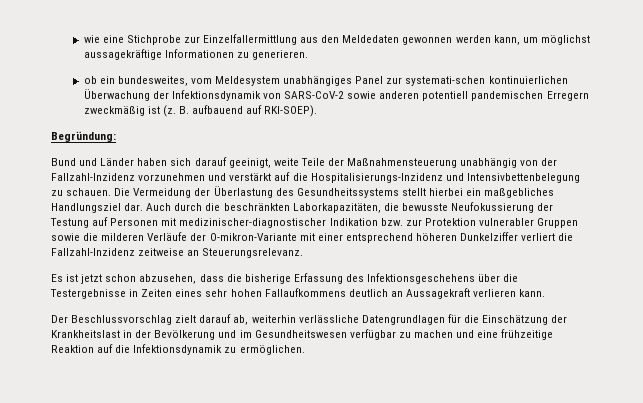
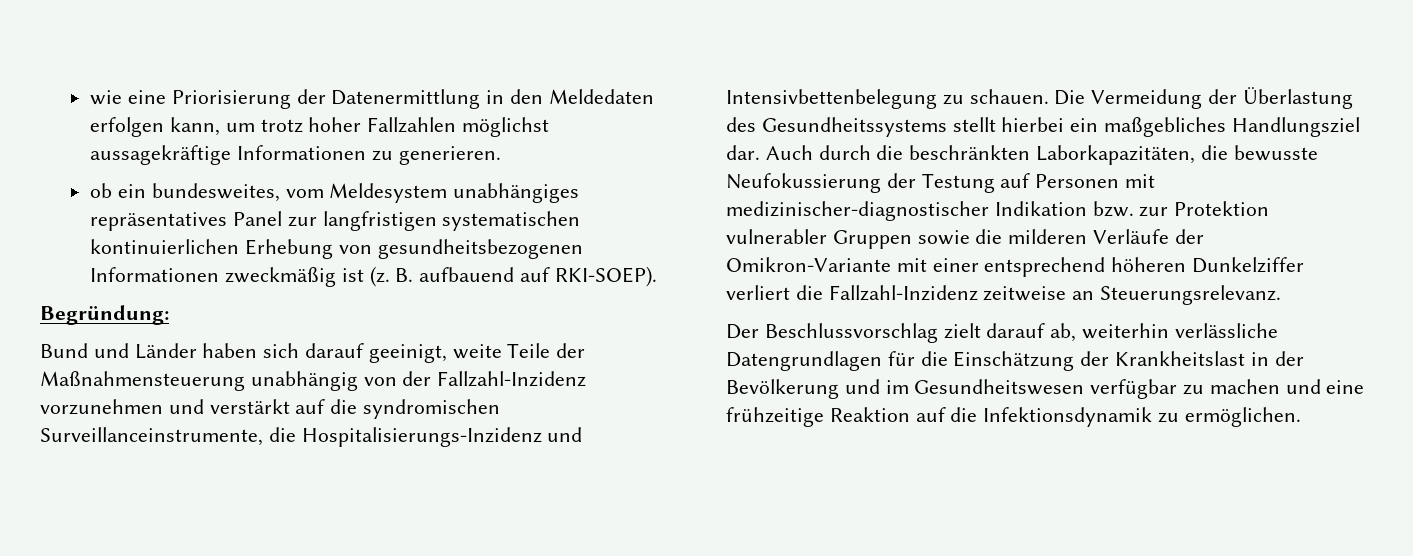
- wie eine Stichprobe zur Einzelfallermittlung aus den Meldedaten gewonnen werden kann, um möglichst aussagekräftige Informationen zu generieren.
+ wie eine Priorisierung der Datenermittlung in den Meldedaten erfolgen kann, um trotz hoher Fallzahlen möglichst aussagekräftige Informationen zu generieren.
- ob ein bundesweites, vom Meldesystem unabhängiges Panel zur systemati-schen kontinuierlichen Überwachung der Infektionsdynamik von SARS-CoV-2 sowie anderen potentiell pandemischen Erregern zweckmäßig ist (z.
+ ob ein bundesweites, vom Meldesystem unabhängiges repräsentatives Panel zur langfristigen systematischen kontinuierlichen Erhebung von gesundheitsbezogenen Informationen zweckmäßig ist (z.
- Bund und Länder haben sich darauf geeinigt, weite Teile der Maßnahmensteuerung unabhängig von der Fallzahl-Inzidenz vorzunehmen und verstärkt auf die Hospitalisierungs-Inzidenz und Intensivbettenbelegung zu schauen.
+ Bund und Länder haben sich darauf geeinigt, weite Teile der Maßnahmensteuerung unabhängig von der Fallzahl-Inzidenz vorzunehmen und verstärkt auf die syndromischen Surveillanceinstrumente, die Hospitalisierungs-Inzidenz und Intensivbettenbelegung zu schauen.
- Auch durch die beschränkten Laborkapazitäten, die bewusste Neufokussierung der Testung auf Personen mit medizinischer-diagnostischer Indikation bzw. zur Protektion vulnerabler Gruppen sowie die milderen Verläufe der O-mikron-Variante mit einer entsprechend höheren Dunkelziffer verliert die Fallzahl-Inzidenz zeitweise an Steuerungsrelevanz.
+ Auch durch die beschränkten Laborkapazitäten, die bewusste Neufokussierung der Testung auf Personen mit medizinischer-diagnostischer Indikation bzw. zur Protektion vulnerabler Gruppen sowie die milderen Verläufe der Omikron-Variante mit einer entsprechend höheren Dunkelziffer verliert die Fallzahl-Inzidenz zeitweise an Steuerungsrelevanz.
- Es ist jetzt schon abzusehen, dass die bisherige Erfassung des Infektionsgeschehens über die Testergebnisse in Zeiten eines sehr hohen Fallaufkommens deutlich an Aussagekraft verlieren kann.

